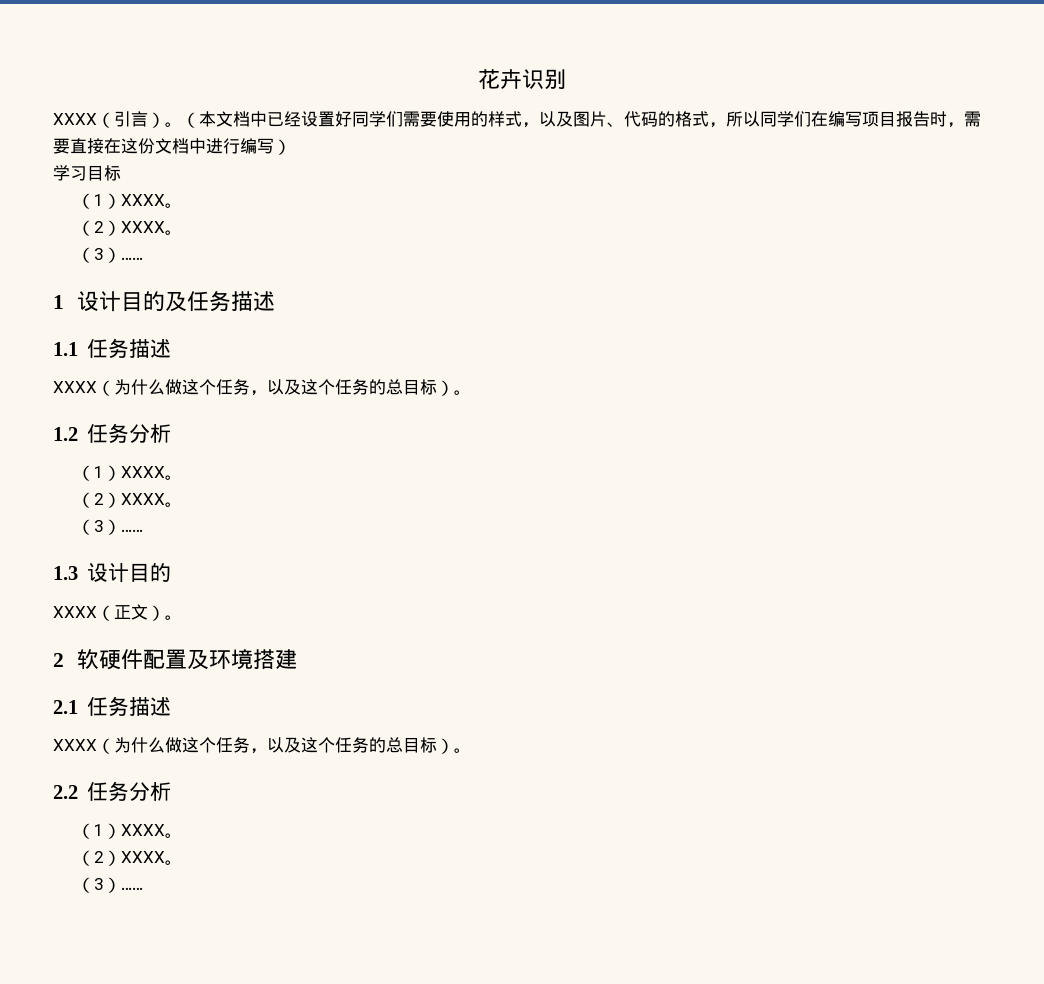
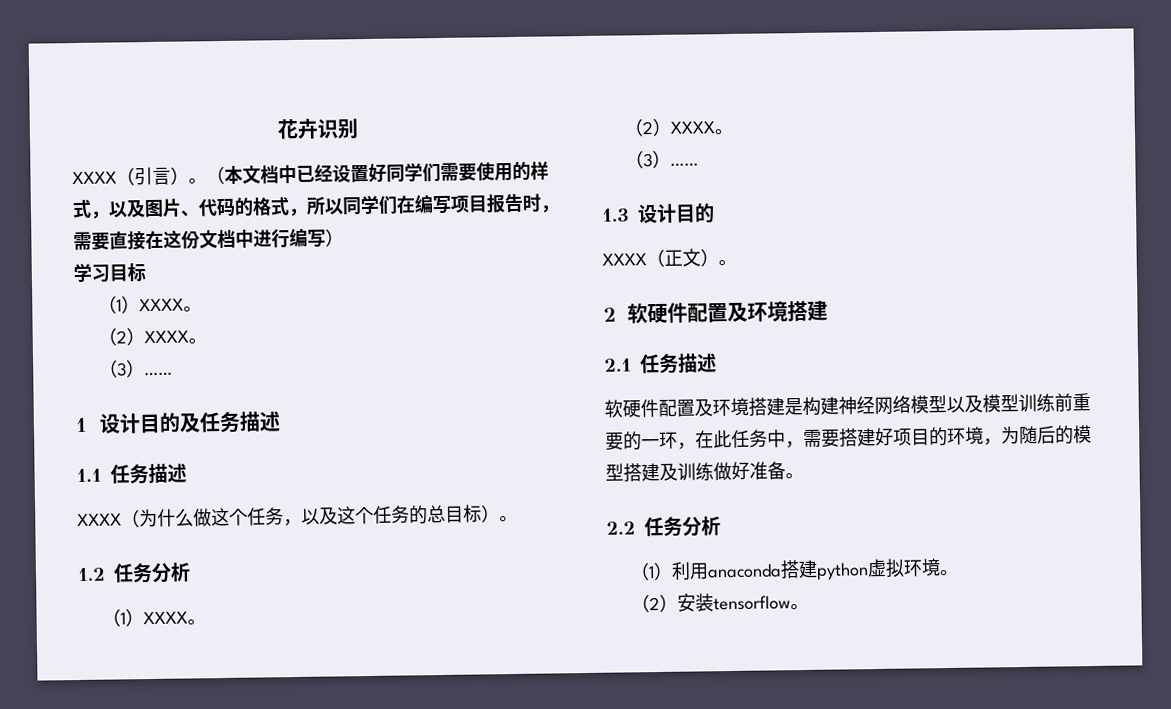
  2.1任务描述
- XXXX（为什么做这个任务，以及这个任务的总目标）。
+ 软硬件配置及环境搭建是构建神经网络模型以及模型训练前重要的一环，在此任务中，需要搭建好项目的环境，为随后的模型搭建及训练做好准备。
  2.2任务分析
- （1）XXXX。
- （2）XXXX。
- （3）……
+ （1）利用anaconda搭建python虚拟环境。
+ （2）安装tensorflow。

